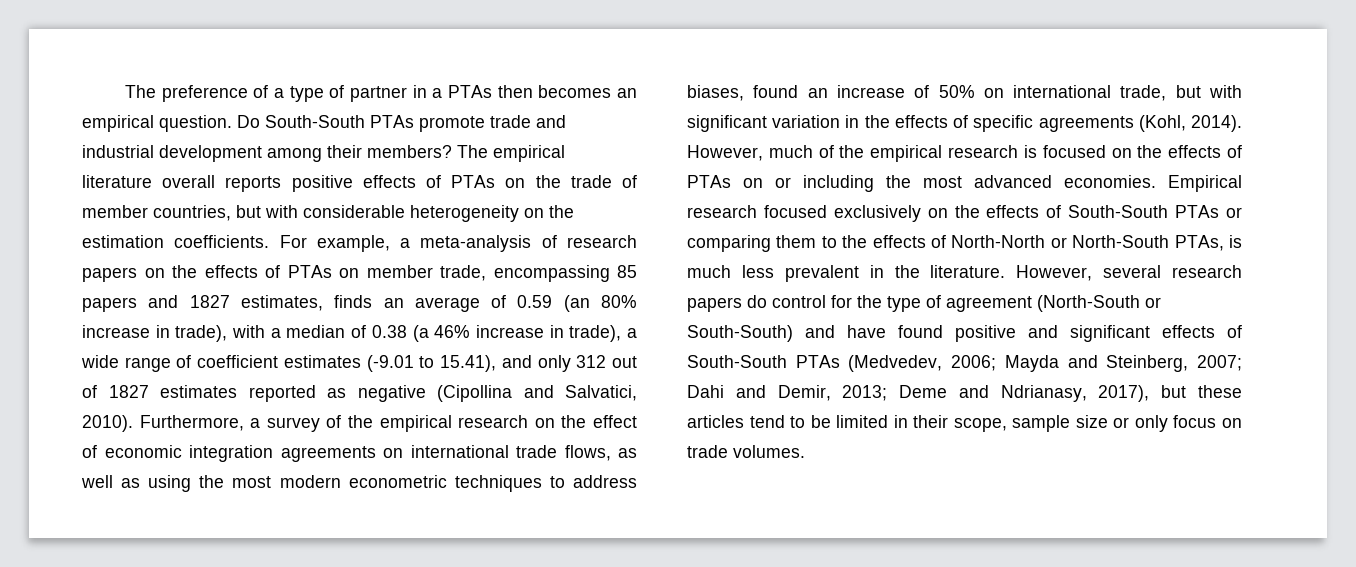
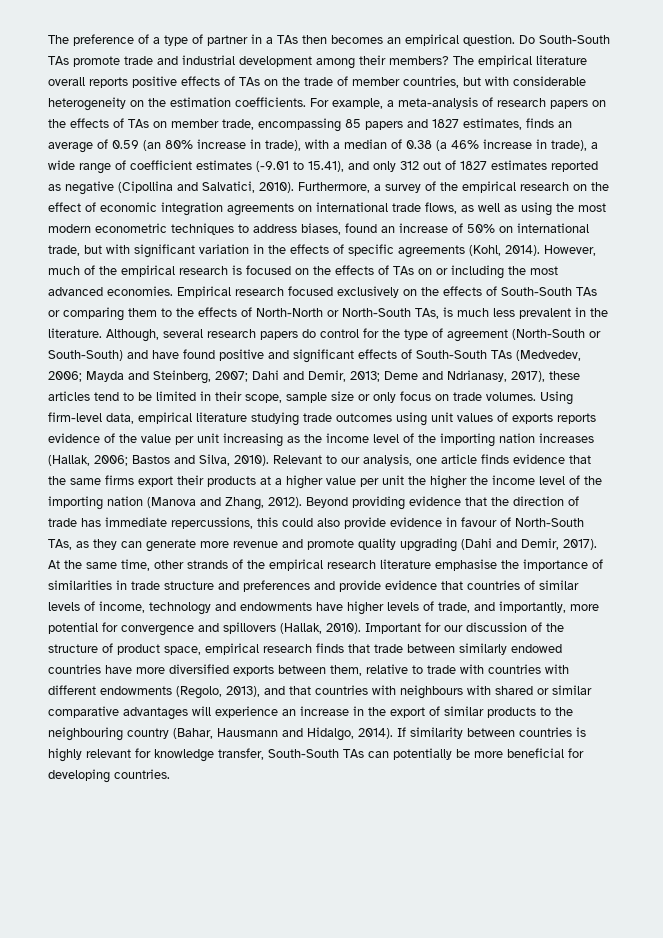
- The preference of a type of partner in a PTAs then becomes an empirical question.
+ The preference of a type of partner in a TAs then becomes an empirical question.
- Do South-South PTAs promote trade and industrial development among their members?
+ Do South-South TAs promote trade and industrial development among their members?
- The empirical literature overall reports positive effects of PTAs on the trade of member countries, but with considerable heterogeneity on the estimation coefficients.
+ The empirical literature overall reports positive effects of TAs on the trade of member countries, but with considerable heterogeneity on the estimation coefficients.
- For example, a meta-analysis of research papers on the effects of PTAs on member trade, encompassing 85 papers and 1827 estimates, finds an average of 0.59 (an 80% increase in trade), with a median of 0.38 (a 46% increase in trade), a wide range of coefficient estimates (-9.01 to 15.41), and only 312 out of 1827 estimates reported as negative (Cipollina and Salvatici, 2010).
+ For example, a meta-analysis of research papers on the effects of TAs on member trade, encompassing 85 papers and 1827 estimates, finds an average of 0.59 (an 80% increase in trade), with a median of 0.38 (a 46% increase in trade), a wide range of coefficient estimates (-9.01 to 15.41), and only 312 out of 1827 estimates reported as negative (Cipollina and Salvatici, 2010).
- However, much of the empirical research is focused on the effects of PTAs on or including the most advanced economies.
+ However, much of the empirical research is focused on the effects of TAs on or including the most advanced economies.
- Empirical research focused exclusively on the effects of South-South PTAs or comparing them to the effects of North-North or North-South PTAs, is much less prevalent in the literature.
+ Empirical research focused exclusively on the effects of South-South TAs or comparing them to the effects of North-North or North-South TAs, is much less prevalent in the literature.
- However, several research papers do control for the type of agreement (North-South or South-South) and have found positive and significant effects of South-South PTAs (Medvedev, 2006; Mayda and Steinberg, 2007; Dahi and Demir, 2013; Deme and Ndrianasy, 2017), but these articles tend to be limited in their scope, sample size or only focus on trade volumes.
+ Although, several research papers do control for the type of agreement (North-South or South-South) and have found positive and significant effects of South-South TAs (Medvedev, 2006; Mayda and Steinberg, 2007; Dahi and Demir, 2013; Deme and Ndrianasy, 2017), these articles tend to be limited in their scope, sample size or only focus on trade volumes.
+ Using firm-level data, empirical literature studying trade outcomes using unit values of exports reports evidence of the value per unit increasing as the income level of the importing nation increases (Hallak, 2006; Bastos and Silva, 2010). Relevant to our analysis, one article finds evidence that the same firms export their products at a higher value per unit the higher the income level of the importing nation (Manova and Zhang, 2012). Beyond providing evidence that the direction of trade has immediate repercussions, this could also provide evidence in favour of North-South TAs, as they can generate more revenue and promote quality upgrading (Dahi and Demir, 2017). At the same time, other strands of the empirical research literature emphasise the importance of similarities in trade structure and preferences and provide evidence that countries of similar levels of income, technology and endowments have higher levels of trade, and importantly, more potential for convergence and spillovers (Hallak, 2010). Important for our discussion of the structure of product space, empirical research finds that trade between similarly endowed countries have more diversified exports between them, relative to trade with countries with different endowments (Regolo, 2013), and that countries with neighbours with shared or similar comparative advantages will experience an increase in the export of similar products to the neighbouring country (Bahar, Hausmann and Hidalgo, 2014). If similarity between countries is highly relevant for knowledge transfer, South-South TAs can potentially be more beneficial for developing countries.

